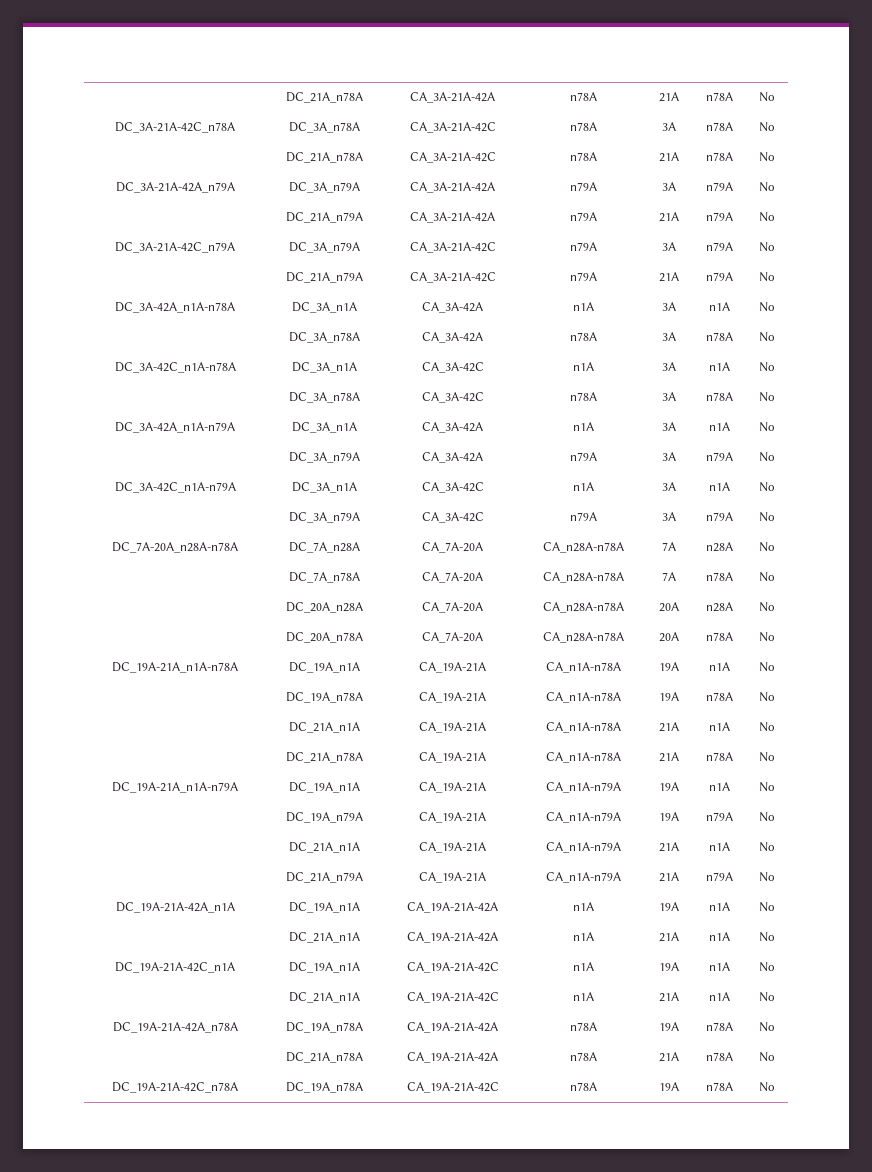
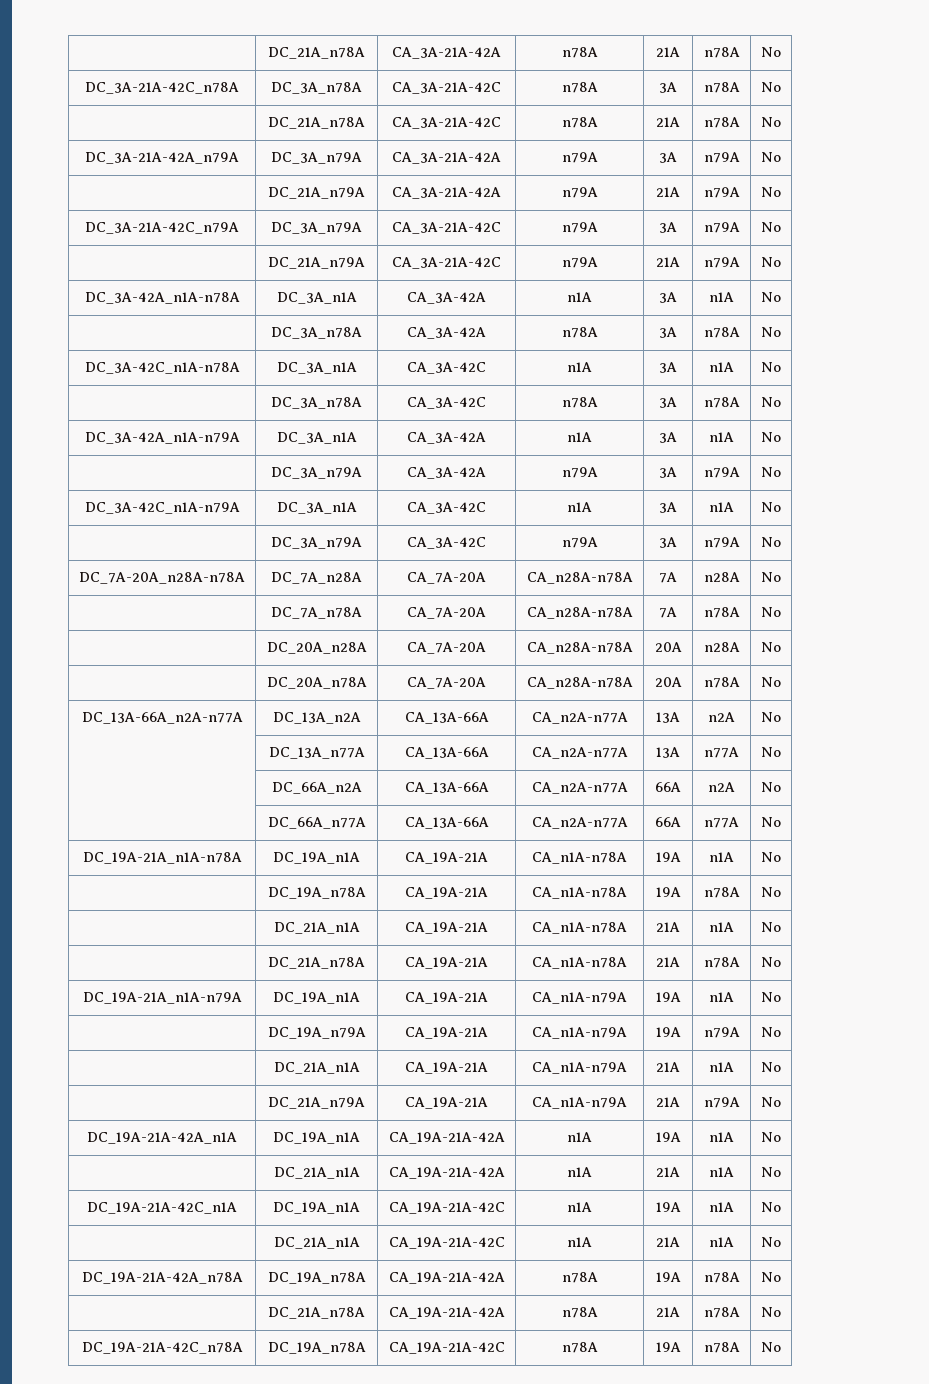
+ DC_13A-66A_n2A-n77A | DC_13A_n2A | CA_13A-66A | CA_n2A-n77A | 13A | n2A | No
+ | DC_13A_n77A | CA_13A-66A | CA_n2A-n77A | 13A | n77A | No
+ | DC_66A_n2A | CA_13A-66A | CA_n2A-n77A | 66A | n2A | No
+ | DC_66A_n77A | CA_13A-66A | CA_n2A-n77A | 66A | n77A | No

